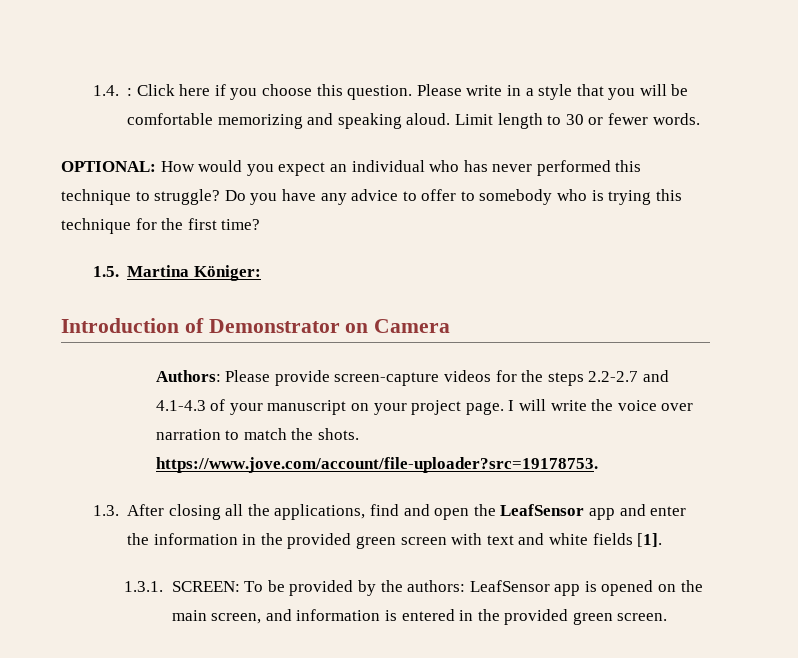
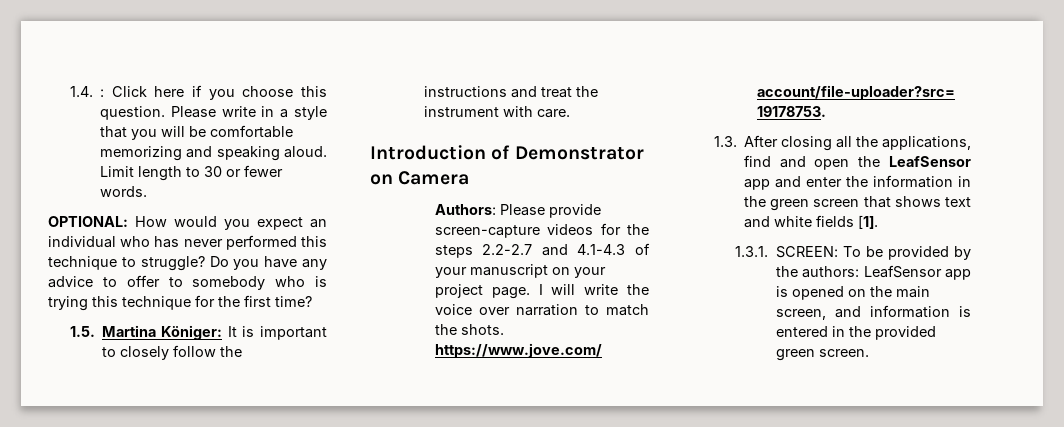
- 1.5. Martina Königer:
+ 1.5. Martina Königer: It is important to closely follow the instructions and treat the instrument with care.
- 1.3. After closing all the applications, find and open the LeafSensor app and enter the information in the provided green screen with text and white fields [1].
+ 1.3. After closing all the applications, find and open the LeafSensor app and enter the information in the green screen that shows text and white fields [1].

